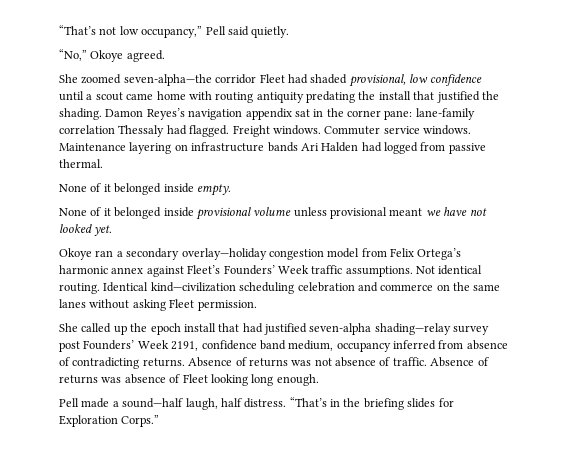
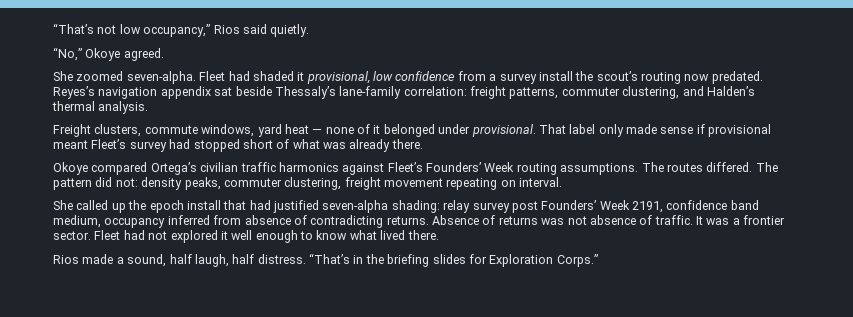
- “That’s not low occupancy,” Pell said quietly.
+ “That’s not low occupancy,” Rios said quietly.
- She zoomed seven-alpha—the corridor Fleet had shaded provisional, low confidence until a scout came home with routing antiquity predating the install that justified the shading. Damon Reyes’s navigation appendix sat in the corner pane: lane-family correlation Thessaly had flagged. Freight windows. Commuter service windows. Maintenance layering on infrastructure bands Ari Halden had logged from passive thermal.
- None of it belonged inside empty.
- None of it belonged inside provisional volume unless provisional meant we have not looked yet.
- Okoye ran a secondary overlay—holiday congestion model from Felix Ortega’s harmonic annex against Fleet’s Founders’ Week traffic assumptions. Not identical routing. Identical kind—civilization scheduling celebration and commerce on the same lanes without asking Fleet permission.
+ She zoomed seven-alpha. Fleet had shaded it provisional, low confidence from a survey install the scout’s routing now predated. Reyes’s navigation appendix sat beside Thessaly’s lane-family correlation: freight patterns, commuter clustering, and Halden’s thermal analysis.
+ Freight clusters, commute windows, yard heat — none of it belonged under provisional. That label only made sense if provisional meant Fleet’s survey had stopped short of what was already there.
+ Okoye compared Ortega’s civilian traffic harmonics against Fleet’s Founders’ Week routing assumptions. The routes differed. The pattern did not: density peaks, commuter clustering, freight movement repeating on interval.
- She called up the epoch install that had justified seven-alpha shading—relay survey post Founders’ Week 2191, confidence band medium, occupancy inferred from absence of contradicting returns.
+ She called up the epoch install that had justified seven-alpha shading: relay survey post Founders’ Week 2191, confidence band medium, occupancy inferred from absence of contradicting returns.
- Absence of returns was absence of Fleet looking long enough.
- Pell made a sound—half laugh, half distress.
+ It was a frontier sector. Fleet had not explored it well enough to know what lived there.
+ Rios made a sound, half laugh, half distress.

